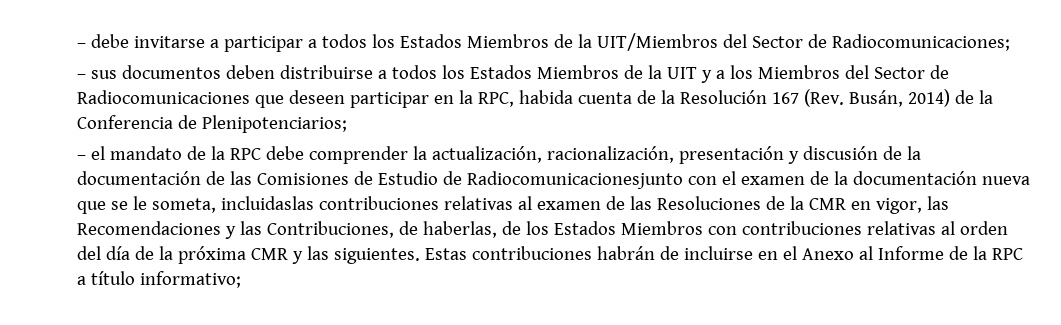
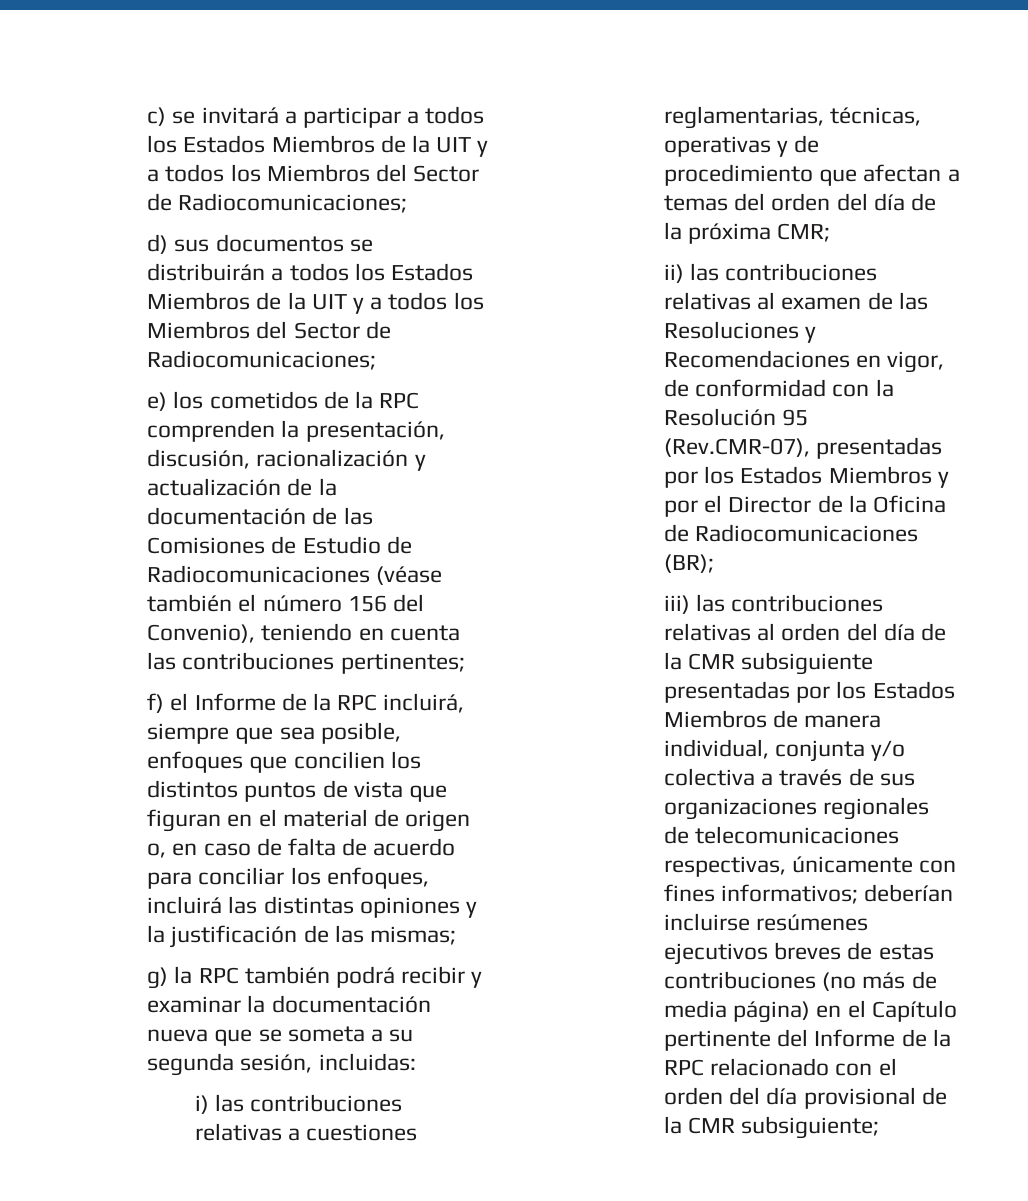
- – debe invitarse a participar a todos los Estados Miembros de la UIT/Miembros del Sector de Radiocomunicaciones;
- – sus documentos deben distribuirse a todos los Estados Miembros de la UIT y a los Miembros del Sector de Radiocomunicaciones que deseen participar en la RPC, habida cuenta de la Resolución 167 (Rev. Busán, 2014) de la Conferencia de Plenipotenciarios;
- – el mandato de la RPC debe comprender la actualización, racionalización, presentación y discusión de la documentación de las Comisiones de Estudio de Radiocomunicacionesjunto con el examen de la documentación nueva que se le someta, incluidaslas contribuciones relativas al examen de las Resoluciones de la CMR en vigor, las Recomendaciones y las Contribuciones, de haberlas, de los Estados Miembros con contribuciones relativas al orden del día de la próxima CMR y las siguientes. Estas contribuciones habrán de incluirse en el Anexo al Informe de la RPC a título informativo;
+ c) se invitará a participar a todos los Estados Miembros de la UIT y a todos los Miembros del Sector de Radiocomunicaciones;
+ d) sus documentos se distribuirán a todos los Estados Miembros de la UIT y a todos los Miembros del Sector de Radiocomunicaciones;
+ e) los cometidos de la RPC comprenden la presentación, discusión, racionalización y actualización de la documentación de las Comisiones de Estudio de Radiocomunicaciones (véase también el número 156 del Convenio), teniendo en cuenta las contribuciones pertinentes;
+ f) el Informe de la RPC incluirá, siempre que sea posible, enfoques que concilien los distintos puntos de vista que figuran en el material de origen o, en caso de falta de acuerdo para conciliar los enfoques, incluirá las distintas opiniones y la justificación de las mismas;
+ g) la RPC también podrá recibir y examinar la documentación nueva que se someta a su segunda sesión, incluidas:
+ i) las contribuciones relativas a cuestiones reglamentarias, técnicas, operativas y de procedimiento que afectan a temas del orden del día de la próxima CMR;
+ ii) las contribuciones relativas al examen de las Resoluciones y Recomendaciones en vigor, de conformidad con la Resolución 95 (Rev.CMR-07), presentadas por los Estados Miembros y por el Director de la Oficina de Radiocomunicaciones (BR);
+ iii) las contribuciones relativas al orden del día de la CMR subsiguiente presentadas por los Estados Miembros de manera individual, conjunta y/o colectiva a través de sus organizaciones regionales de telecomunicaciones respectivas, únicamente con fines informativos; deberían incluirse resúmenes ejecutivos breves de estas contribuciones (no más de media página) en el Capítulo pertinente del Informe de la RPC relacionado con el orden del día provisional de la CMR subsiguiente;

